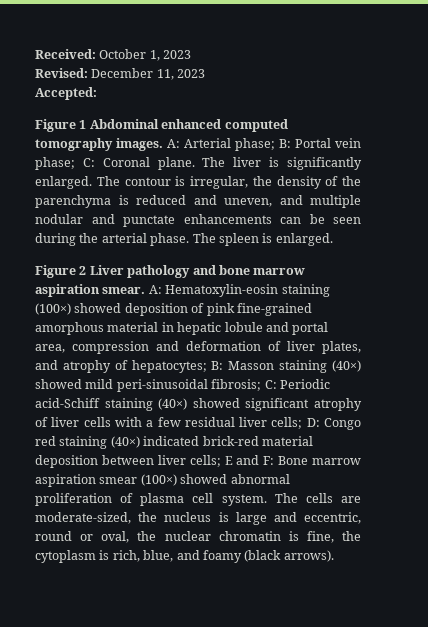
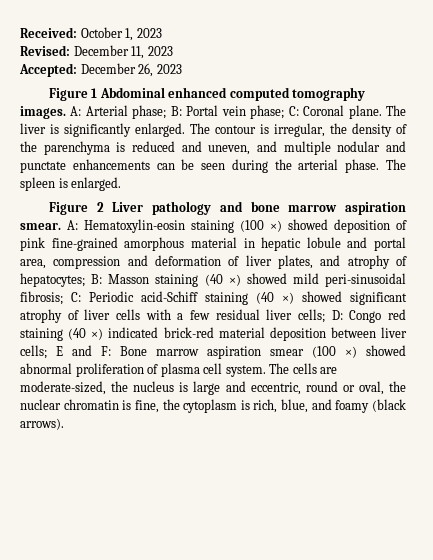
- Accepted:
+ Accepted: December 26, 2023
- Hematoxylin-eosin staining (100×) showed deposition of pink fine-grained amorphous material in hepatic lobule and portal area, compression and deformation of liver plates, and atrophy of hepatocytes;
+ Hematoxylin-eosin staining (100 ×) showed deposition of pink fine-grained amorphous material in hepatic lobule and portal area, compression and deformation of liver plates, and atrophy of hepatocytes;
- Masson staining (40×) showed mild peri-sinusoidal fibrosis;
+ Masson staining (40 ×) showed mild peri-sinusoidal fibrosis;
- Periodic acid-Schiff staining (40×) showed significant atrophy of liver cells with a few residual liver cells;
+ Periodic acid-Schiff staining (40 ×) showed significant atrophy of liver cells with a few residual liver cells;
- Congo red staining (40×) indicated brick-red material deposition between liver cells;
+ Congo red staining (40 ×) indicated brick-red material deposition between liver cells;
- Bone marrow aspiration smear (100×) showed abnormal proliferation of plasma cell system.
+ Bone marrow aspiration smear (100 ×) showed abnormal proliferation of plasma cell system.

